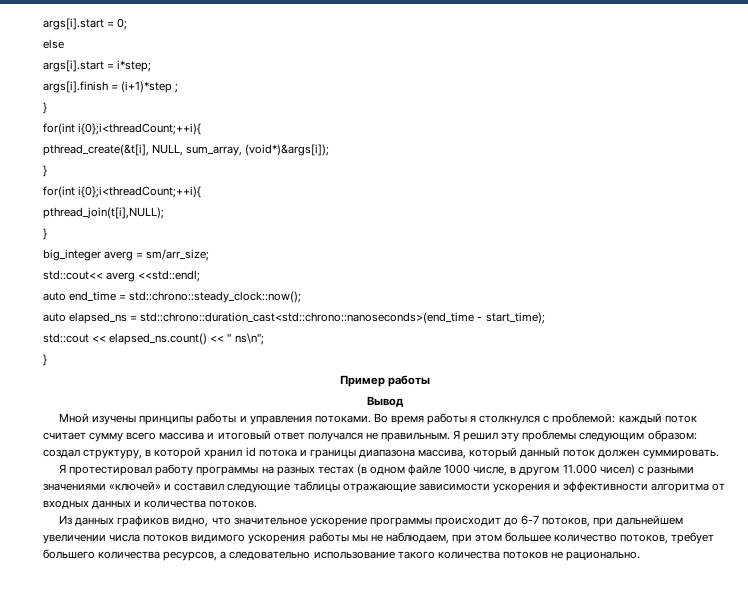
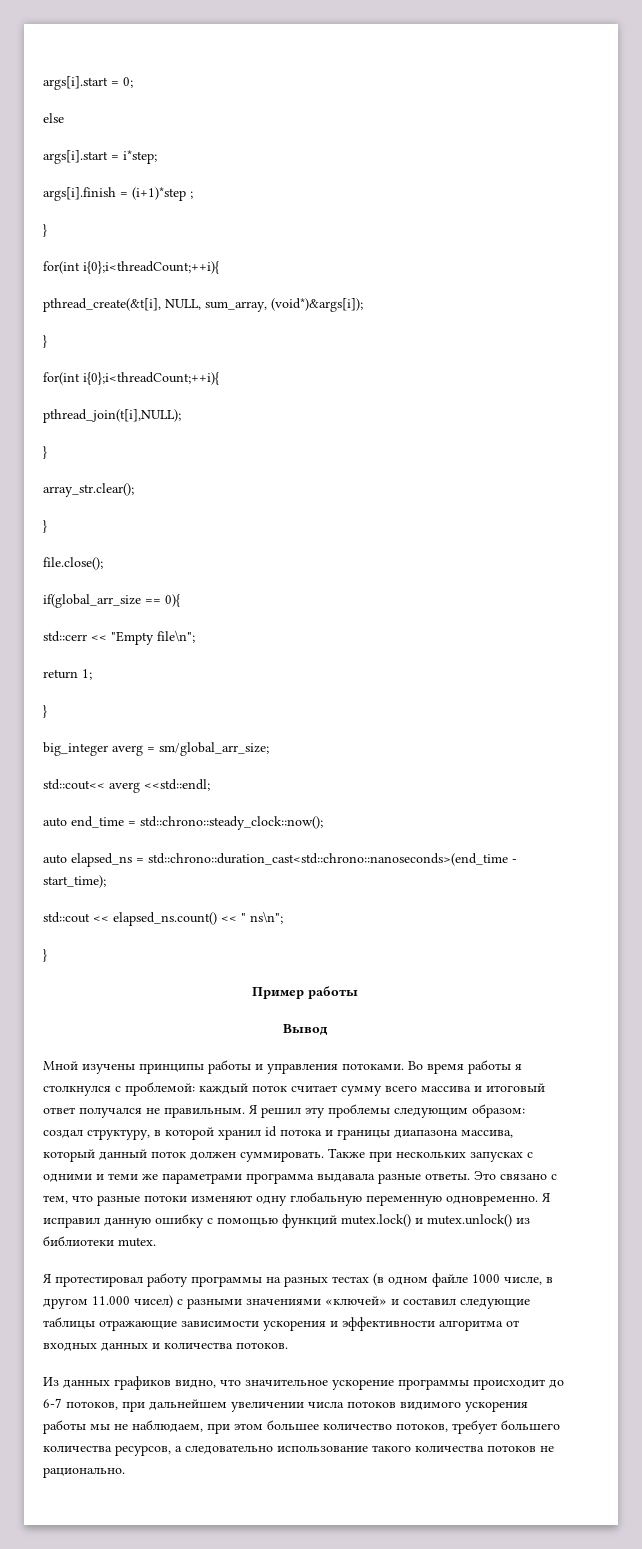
+ array_str.clear();
+ }
+ file.close();
+ if(global_arr_size == 0){
+ std::cerr << "Empty file\n";
+ return 1;
+ }
- big_integer averg = sm/arr_size;
+ big_integer averg = sm/global_arr_size;
+ Также при нескольких запусках с одними и теми же параметрами программа выдавала разные ответы. Это связано с тем, что разные потоки изменяют одну глобальную переменную одновременно. Я исправил данную ошибку с помощью функций mutex.lock() и mutex.unlock() из библиотеки mutex.

